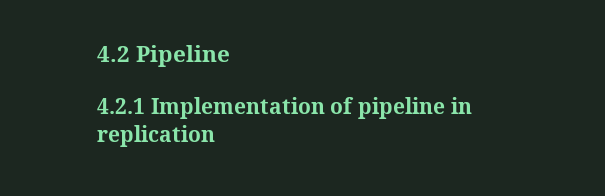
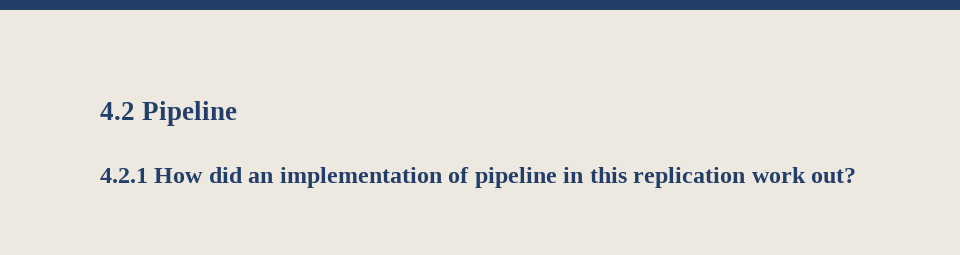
- 4.2.1 Implementation of pipeline in replication
+ 4.2.1 How did an implementation of pipeline in this replication work out?

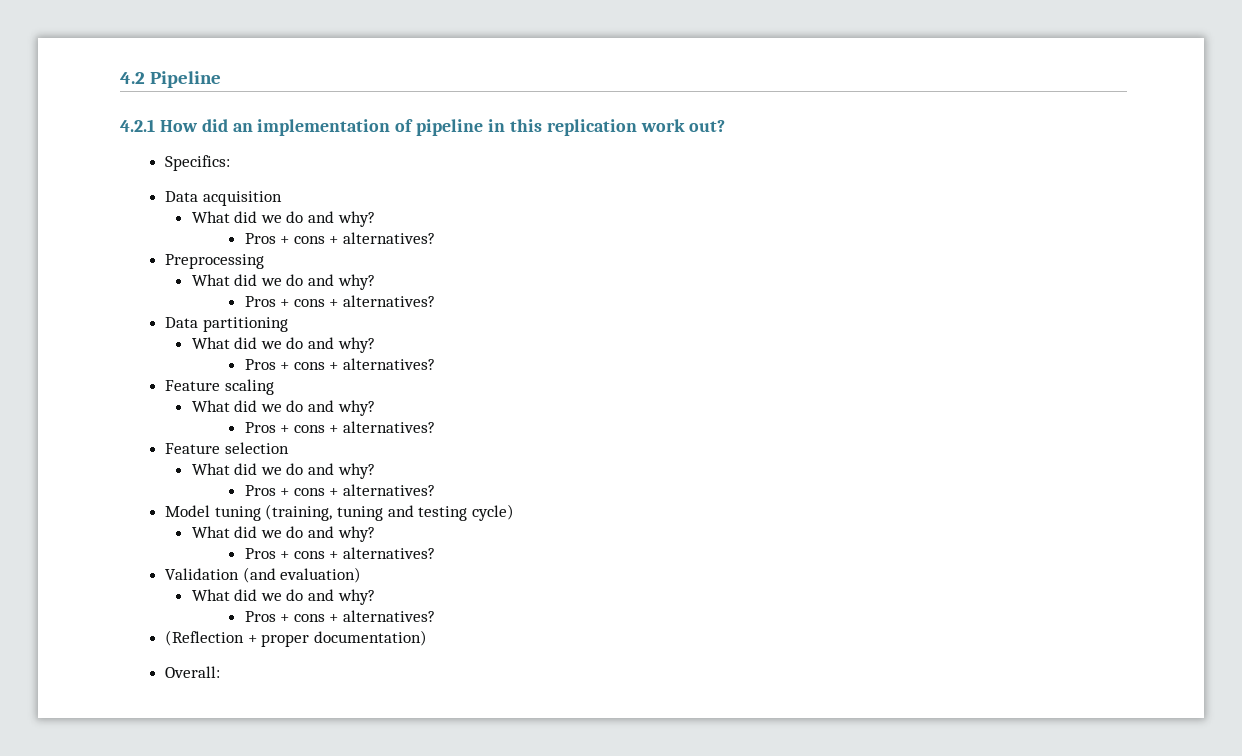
+ Specifics:
+ Data acquisition
+ What did we do and why?
+ Pros + cons + alternatives?
+ Preprocessing
+ What did we do and why?
+ Pros + cons + alternatives?
+ Data partitioning
+ What did we do and why?
+ Pros + cons + alternatives?
+ Feature scaling
+ What did we do and why?
+ Pros + cons + alternatives?
+ Feature selection
+ What did we do and why?
+ Pros + cons + alternatives?
+ Model tuning (training, tuning and testing cycle)
+ What did we do and why?
+ Pros + cons + alternatives?
+ Validation (and evaluation)
+ What did we do and why?
+ Pros + cons + alternatives?
+ (Reflection + proper documentation)
+ Overall:

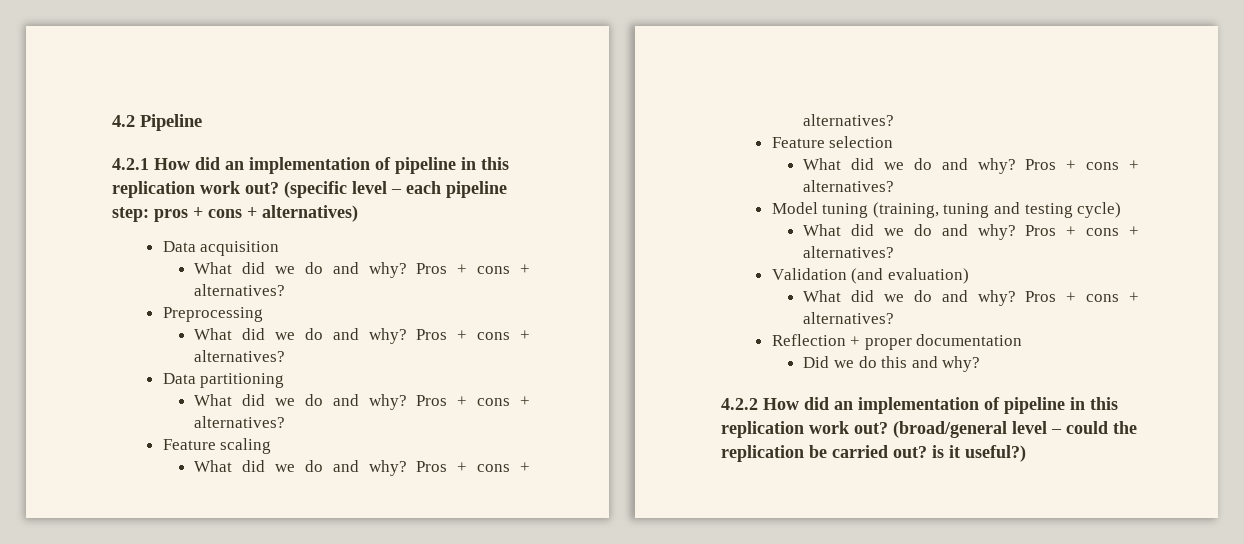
- 4.2.1 How did an implementation of pipeline in this replication work out?
- Specifics:
+ 4.2.1 How did an implementation of pipeline in this replication work out? (specific level – each pipeline step: pros + cons + alternatives)
  Data acquisition
- What did we do and why?
- Pros + cons + alternatives?
+ What did we do and why? Pros + cons + alternatives?
  Preprocessing
- What did we do and why?
- Pros + cons + alternatives?
+ What did we do and why? Pros + cons + alternatives?
  Data partitioning
- What did we do and why?
- Pros + cons + alternatives?
+ What did we do and why? Pros + cons + alternatives?
  Feature scaling
- What did we do and why?
- Pros + cons + alternatives?
+ What did we do and why? Pros + cons + alternatives?
  Feature selection
- What did we do and why?
- Pros + cons + alternatives?
+ What did we do and why? Pros + cons + alternatives?
  Model tuning (training, tuning and testing cycle)
- What did we do and why?
- Pros + cons + alternatives?
+ What did we do and why? Pros + cons + alternatives?
  Validation (and evaluation)
- What did we do and why?
- Pros + cons + alternatives?
- (Reflection + proper documentation)
- Overall:
+ What did we do and why? Pros + cons + alternatives?
+ Reflection + proper documentation
+ Did we do this and why?
+ 4.2.2 How did an implementation of pipeline in this replication work out? (broad/general level – could the replication be carried out? is it useful?)

